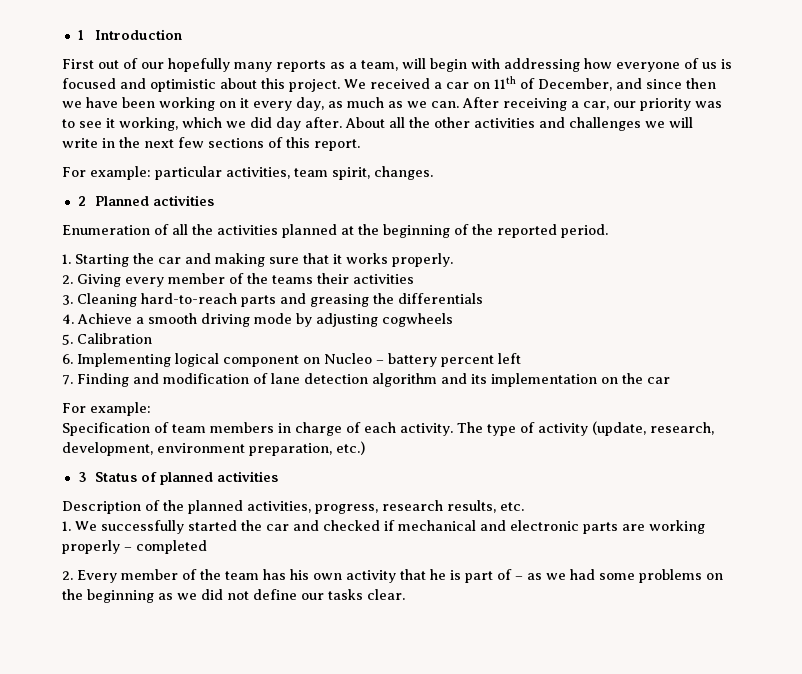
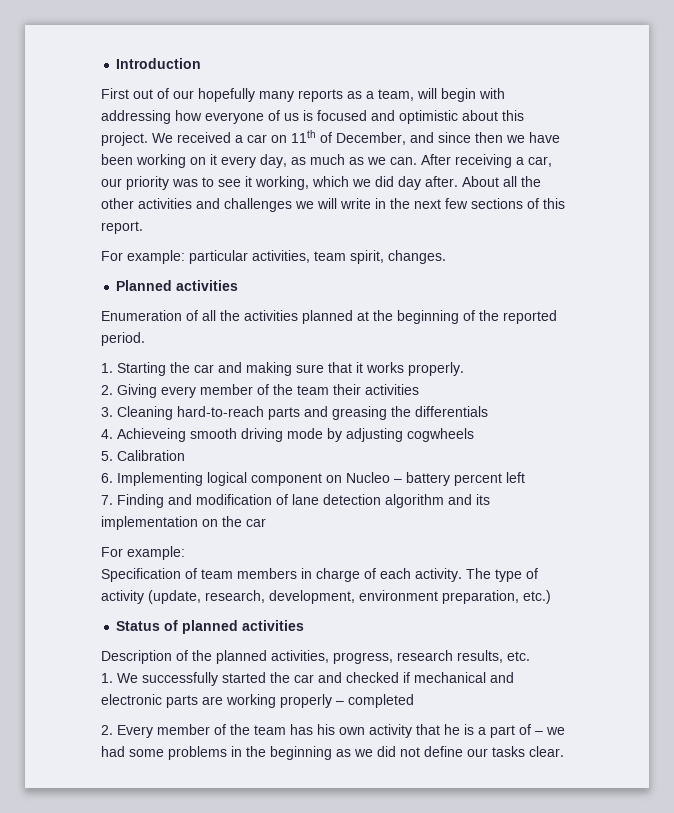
- 1 Introduction
+ Introduction
- 2 Planned activities
+ Planned activities
- 2. Giving every member of the teams their activities
+ 2. Giving every member of the team their activities
- 4. Achieve a smooth driving mode by adjusting cogwheels
+ 4. Achieveing smooth driving mode by adjusting cogwheels
- 3 Status of planned activities
+ Status of planned activities
- 2. Every member of the team has his own activity that he is part of – as we had some problems on the beginning as we did not define our tasks clear.
+ 2. Every member of the team has his own activity that he is a part of – we had some problems in the beginning as we did not define our tasks clear.

